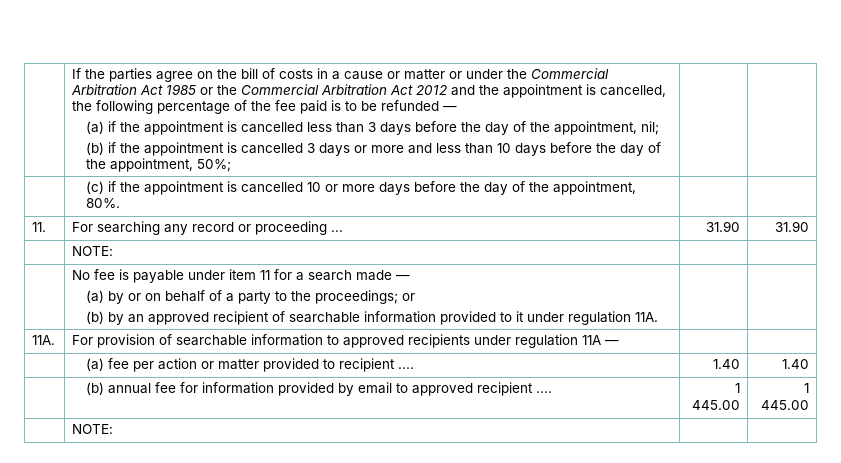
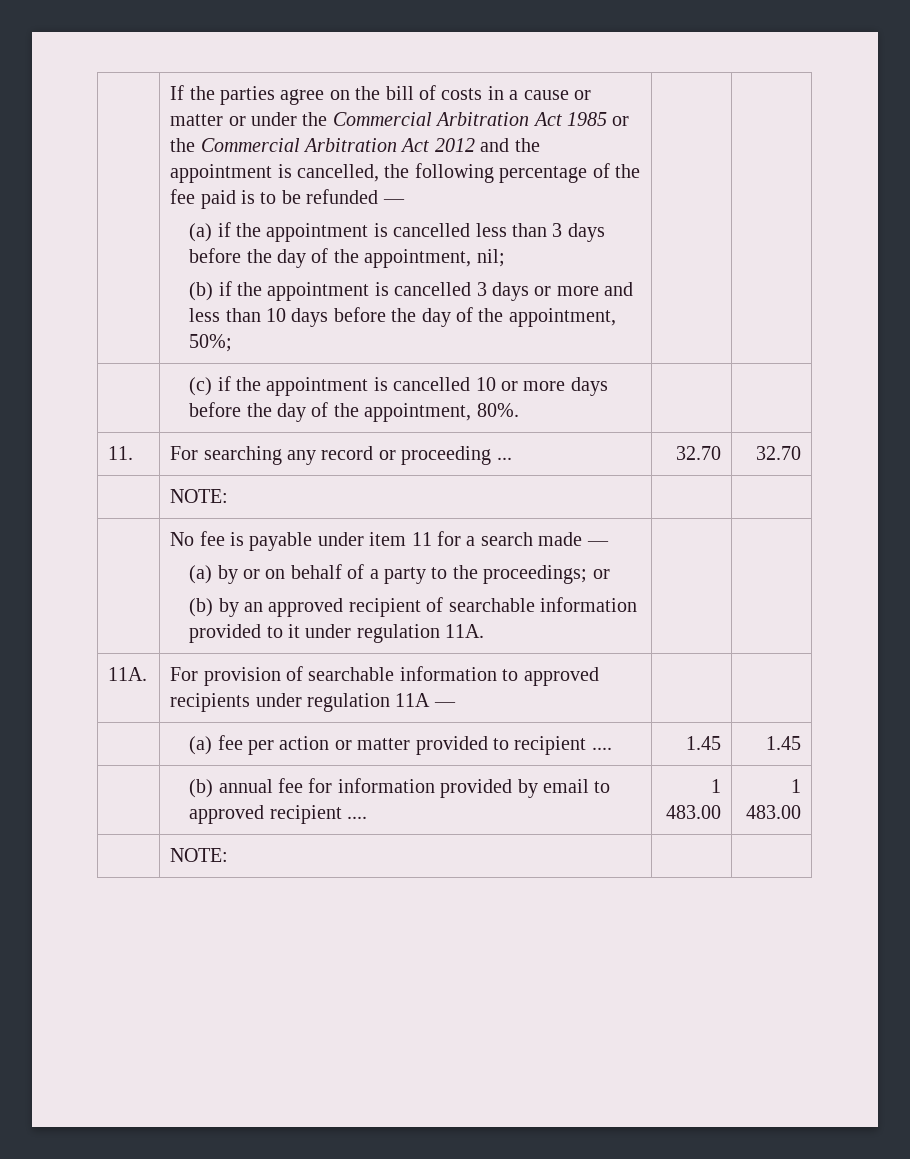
- 11. | For searching any record or proceeding ... | 31.90 | 31.90
+ 11. | For searching any record or proceeding ... | 32.70 | 32.70
- | (a) fee per action or matter provided to recipient .... | 1.40 | 1.40
+ | (a) fee per action or matter provided to recipient .... | 1.45 | 1.45
- | (b) annual fee for information provided by email to approved recipient .... | 1 445.00 | 1 445.00
+ | (b) annual fee for information provided by email to approved recipient .... | 1 483.00 | 1 483.00

